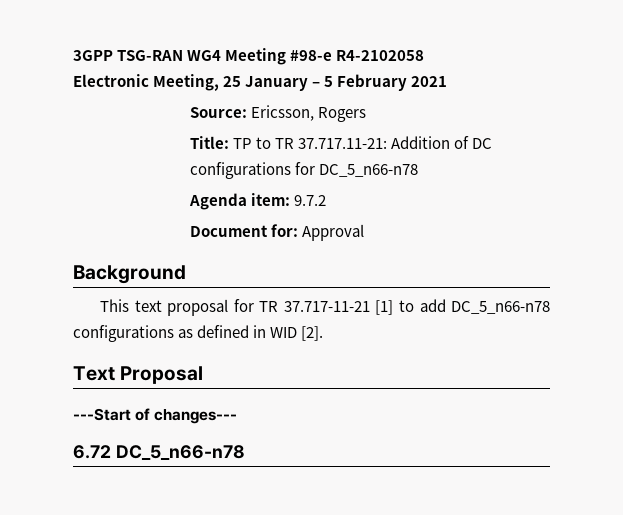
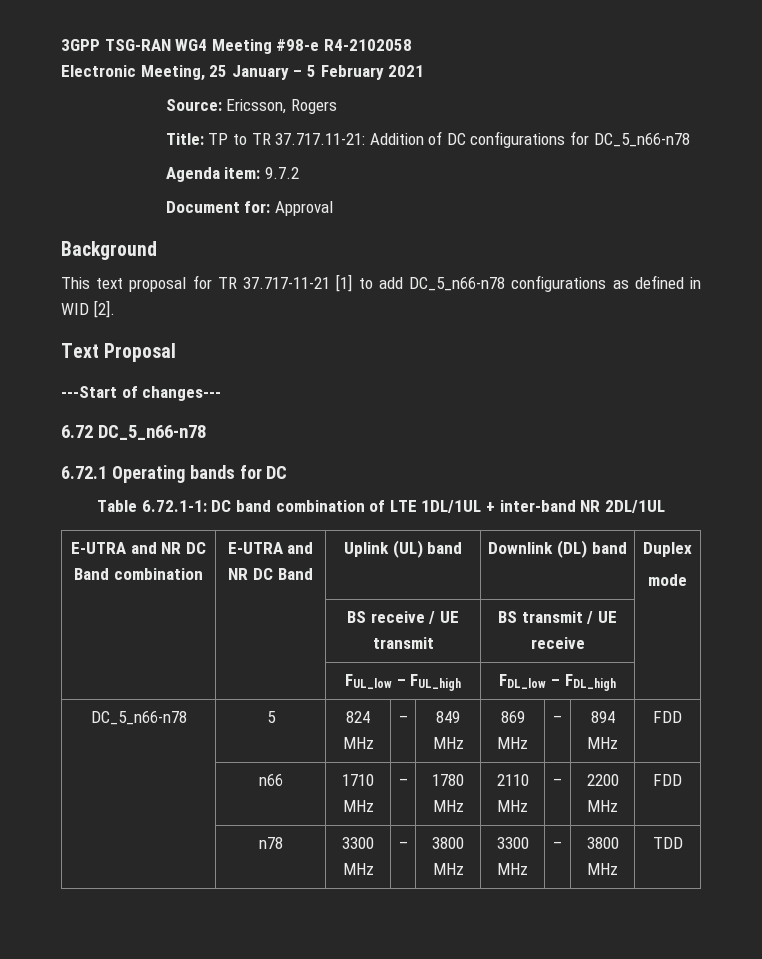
+ 6.72.1 Operating bands for DC
+ Table 6.72.1-1: DC band combination of LTE 1DL/1UL + inter-band NR 2DL/1UL
+ E-UTRA and NR DC Band combination | E-UTRA and NR DC Band | Uplink (UL) band | Downlink (DL) band | Duplex
+ mode
+ | | BS receive / UE transmit | BS transmit / UE receive |
+ | | FUL_low – FUL_high | FDL_low – FDL_high |
+ DC_5_n66-n78 | 5 | 824 MHz | – | 849 MHz | 869 MHz | – | 894 MHz | FDD
+ | n66 | 1710 MHz | – | 1780 MHz | 2110 MHz | – | 2200 MHz | FDD
+ | n78 | 3300 MHz | – | 3800 MHz | 3300 MHz | – | 3800 MHz | TDD

